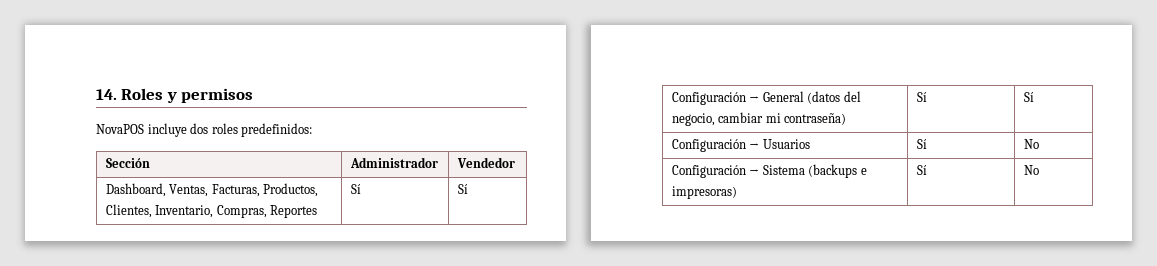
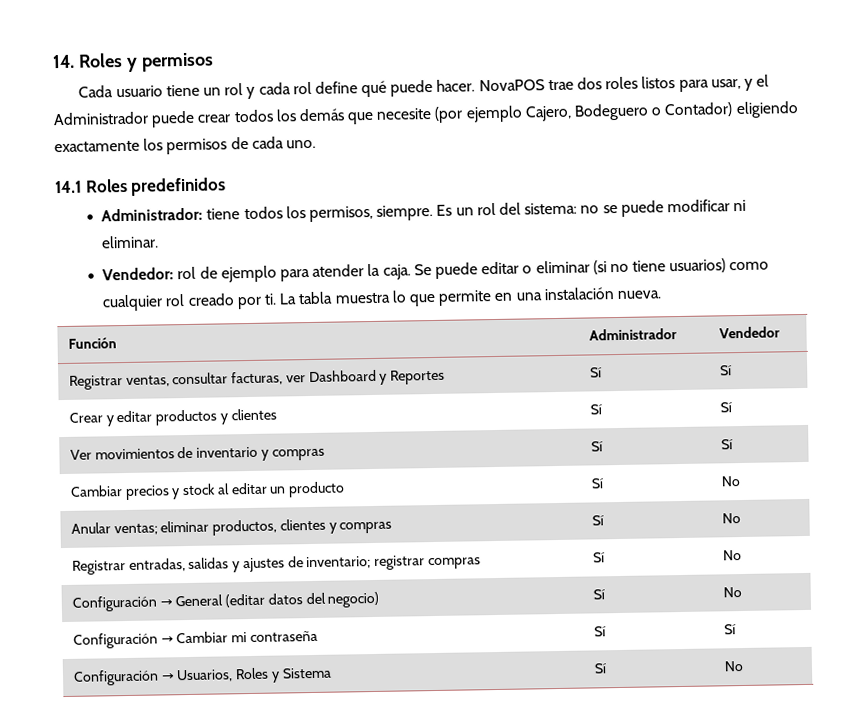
- NovaPOS incluye dos roles predefinidos:
- Sección | Administrador | Vendedor
- Dashboard, Ventas, Facturas, Productos, Clientes, Inventario, Compras, Reportes | Sí | Sí
- Configuración → General (datos del negocio, cambiar mi contraseña) | Sí | Sí
- Configuración → Usuarios | Sí | No
- Configuración → Sistema (backups e impresoras) | Sí | No
+ Cada usuario tiene un rol y cada rol define qué puede hacer. NovaPOS trae dos roles listos para usar, y el Administrador puede crear todos los demás que necesite (por ejemplo Cajero, Bodeguero o Contador) eligiendo exactamente los permisos de cada uno.
+ 14.1 Roles predefinidos
+ Administrador: tiene todos los permisos, siempre. Es un rol del sistema: no se puede modificar ni eliminar.
+ Vendedor: rol de ejemplo para atender la caja. Se puede editar o eliminar (si no tiene usuarios) como cualquier rol creado por ti. La tabla muestra lo que permite en una instalación nueva.
+ Función | Administrador | Vendedor
+ Registrar ventas, consultar facturas, ver Dashboard y Reportes | Sí | Sí
+ Crear y editar productos y clientes | Sí | Sí
+ Ver movimientos de inventario y compras | Sí | Sí
+ Cambiar precios y stock al editar un producto | Sí | No
+ Anular ventas; eliminar productos, clientes y compras | Sí | No
+ Registrar entradas, salidas y ajustes de inventario; registrar compras | Sí | No
+ Configuración → General (editar datos del negocio) | Sí | No
+ Configuración → Cambiar mi contraseña | Sí | Sí
+ Configuración → Usuarios, Roles y Sistema | Sí | No

